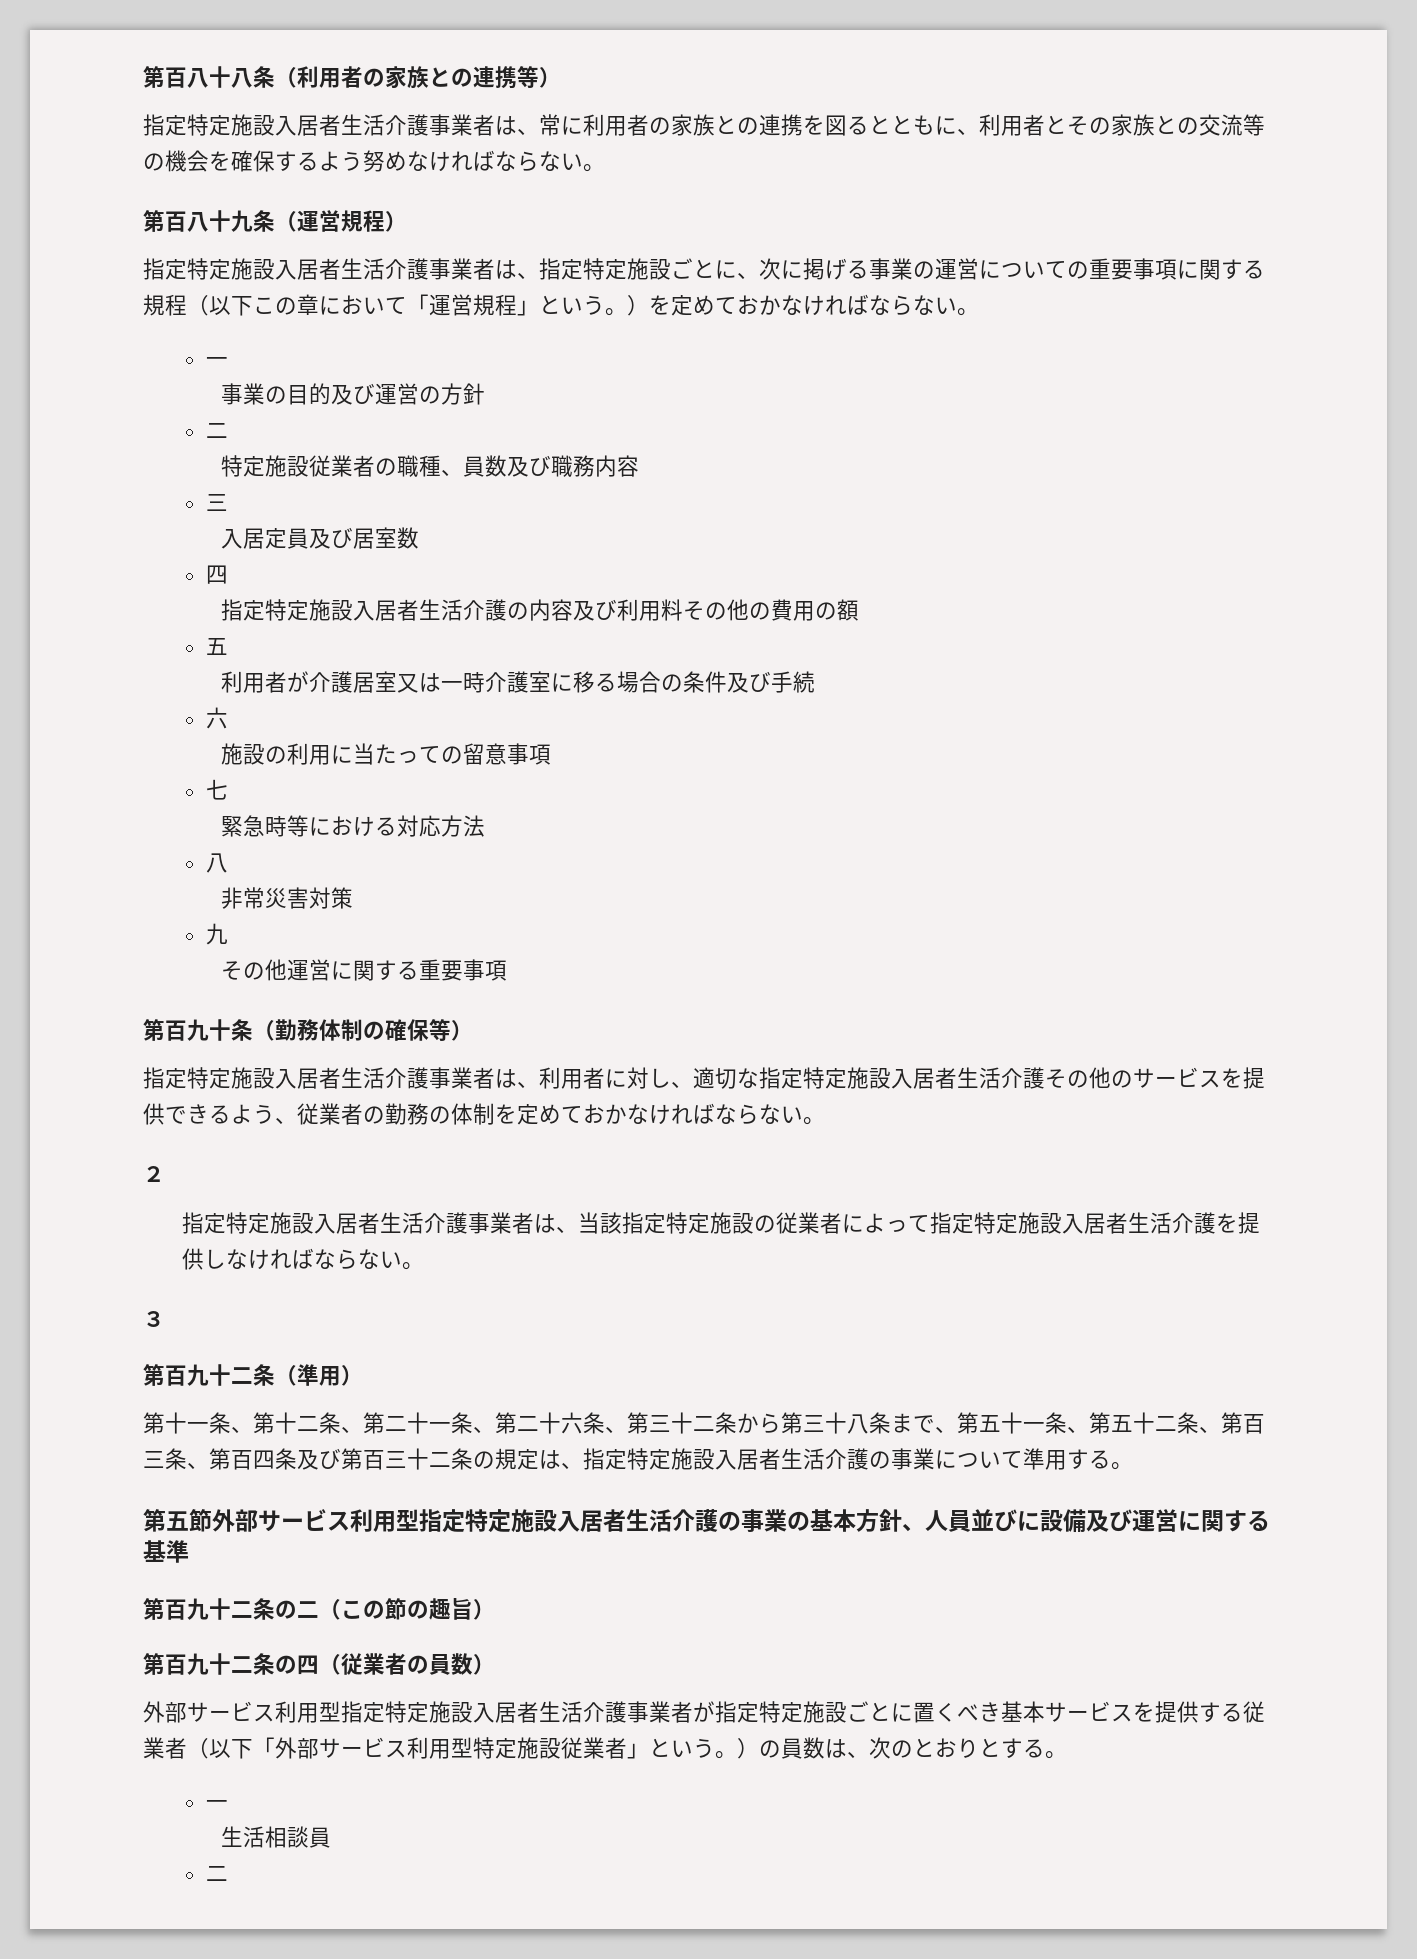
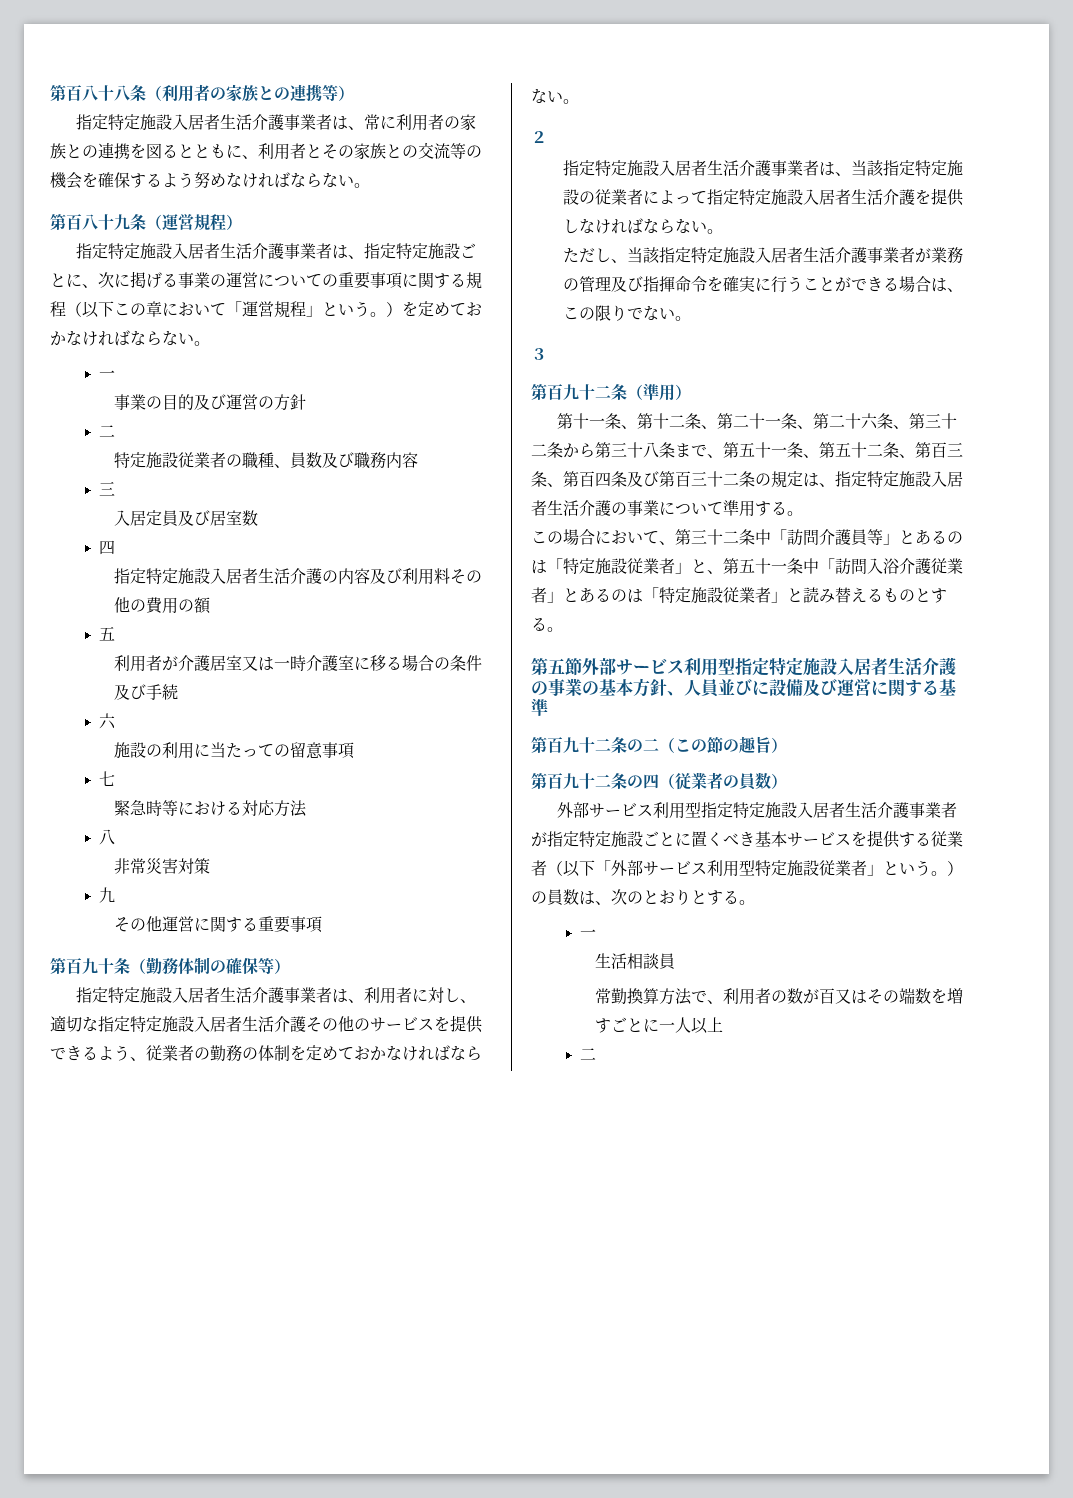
+ ただし、当該指定特定施設入居者生活介護事業者が業務の管理及び指揮命令を確実に行うことができる場合は、この限りでない。
+ この場合において、第三十二条中「訪問介護員等」とあるのは「特定施設従業者」と、第五十一条中「訪問入浴介護従業者」とあるのは「特定施設従業者」と読み替えるものとする。
+ 常勤換算方法で、利用者の数が百又はその端数を増すごとに一人以上

